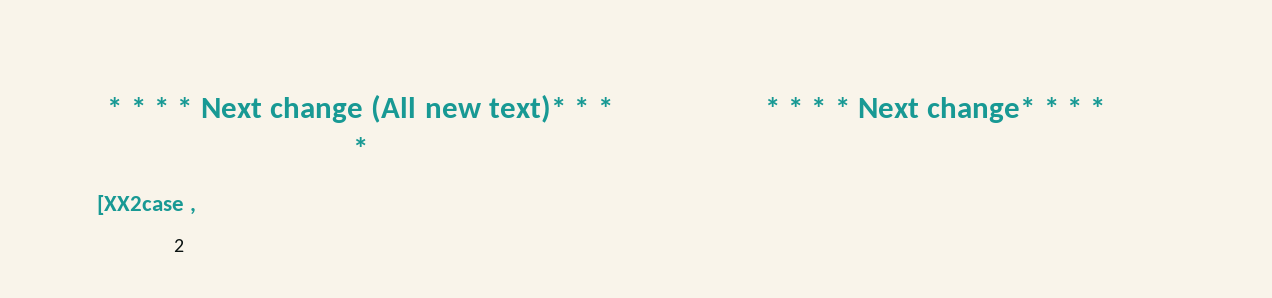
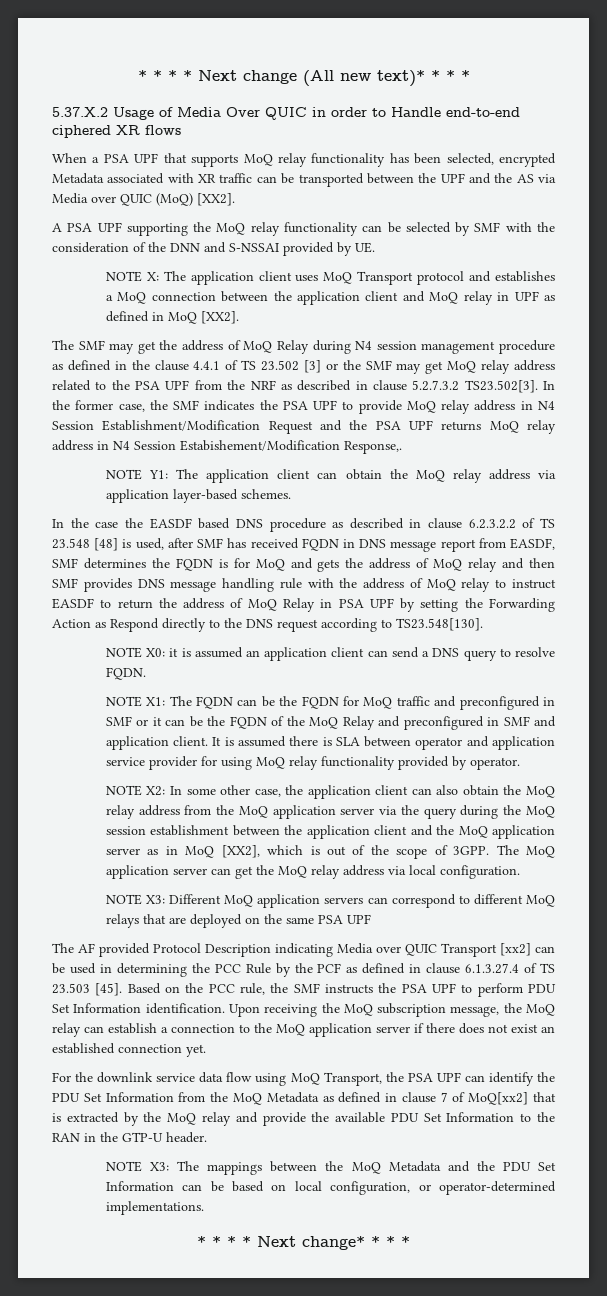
- [XX2case ,
- 2
+ 5.37.X.2 Usage of Media Over QUIC in order to Handle end-to-end ciphered XR flows
+ When a PSA UPF that supports MoQ relay functionality has been selected, encrypted Metadata associated with XR traffic can be transported between the UPF and the AS via Media over QUIC (MoQ) [XX2].
+ A PSA UPF supporting the MoQ relay functionality can be selected by SMF with the consideration of the DNN and S-NSSAI provided by UE.
+ NOTE X: The application client uses MoQ Transport protocol and establishes a MoQ connection between the application client and MoQ relay in UPF as defined in MoQ [XX2].
+ The SMF may get the address of MoQ Relay during N4 session management procedure as defined in the clause 4.4.1 of TS 23.502 [3] or the SMF may get MoQ relay address related to the PSA UPF from the NRF as described in clause 5.2.7.3.2 TS23.502[3]. In the former case, the SMF indicates the PSA UPF to provide MoQ relay address in N4 Session Establishment/Modification Request and the PSA UPF returns MoQ relay address in N4 Session Estabishement/Modification Response,.
+ NOTE Y1: The application client can obtain the MoQ relay address via application layer-based schemes.
+ In the case the EASDF based DNS procedure as described in clause 6.2.3.2.2 of TS 23.548 [48] is used, after SMF has received FQDN in DNS message report from EASDF, SMF determines the FQDN is for MoQ and gets the address of MoQ relay and then SMF provides DNS message handling rule with the address of MoQ relay to instruct EASDF to return the address of MoQ Relay in PSA UPF by setting the Forwarding Action as Respond directly to the DNS request according to TS23.548[130].
+ NOTE X0: it is assumed an application client can send a DNS query to resolve FQDN.
+ NOTE X1: The FQDN can be the FQDN for MoQ traffic and preconfigured in SMF or it can be the FQDN of the MoQ Relay and preconfigured in SMF and application client. It is assumed there is SLA between operator and application service provider for using MoQ relay functionality provided by operator.
+ NOTE X2: In some other case, the application client can also obtain the MoQ relay address from the MoQ application server via the query during the MoQ session establishment between the application client and the MoQ application server as in MoQ [XX2], which is out of the scope of 3GPP. The MoQ application server can get the MoQ relay address via local configuration.
+ NOTE X3: Different MoQ application servers can correspond to different MoQ relays that are deployed on the same PSA UPF
+ The AF provided Protocol Description indicating Media over QUIC Transport [xx2] can be used in determining the PCC Rule by the PCF as defined in clause 6.1.3.27.4 of TS 23.503 [45]. Based on the PCC rule, the SMF instructs the PSA UPF to perform PDU Set Information identification. Upon receiving the MoQ subscription message, the MoQ relay can establish a connection to the MoQ application server if there does not exist an established connection yet.
+ For the downlink service data flow using MoQ Transport, the PSA UPF can identify the PDU Set Information from the MoQ Metadata as defined in clause 7 of MoQ[xx2] that is extracted by the MoQ relay and provide the available PDU Set Information to the RAN in the GTP-U header.
+ NOTE X3: The mappings between the MoQ Metadata and the PDU Set Information can be based on local configuration, or operator-determined implementations.

